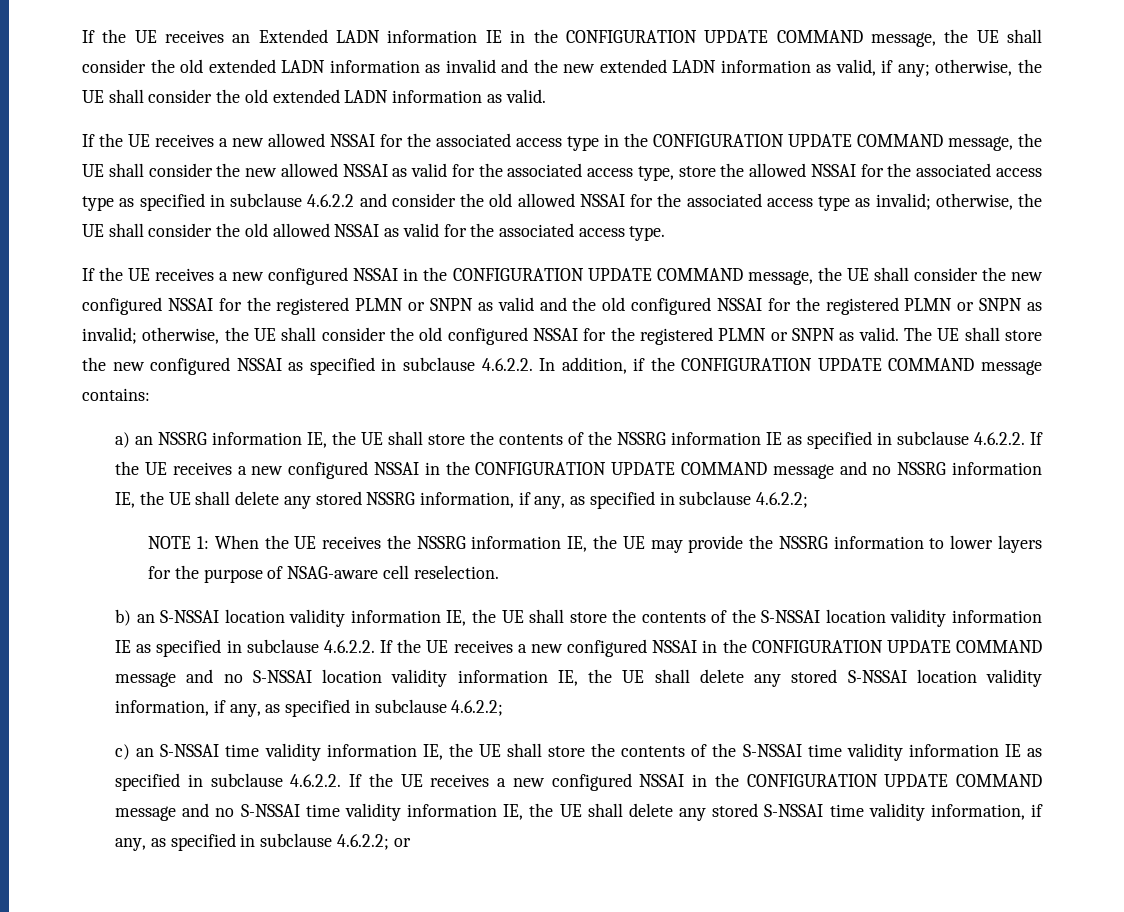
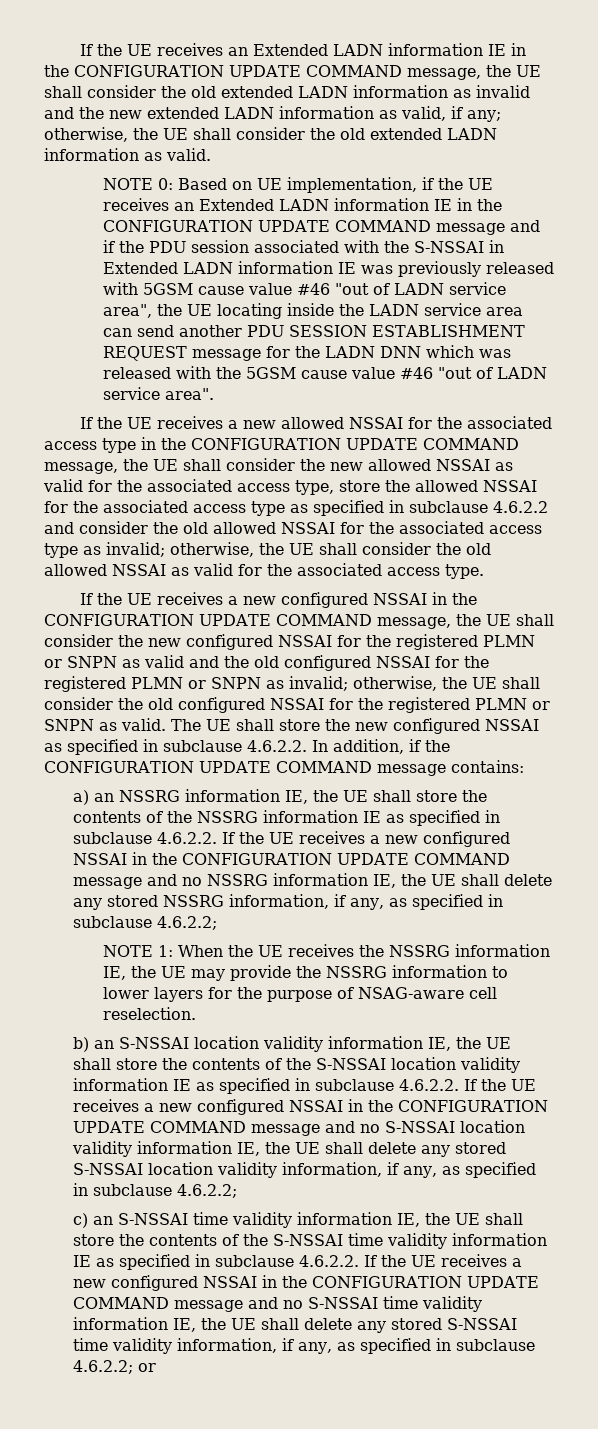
+ NOTE 0: Based on UE implementation, if the UE receives an Extended LADN information IE in the CONFIGURATION UPDATE COMMAND message and if the PDU session associated with the S-NSSAI in Extended LADN information IE was previously released with 5GSM cause value #46 "out of LADN service area", the UE locating inside the LADN service area can send another PDU SESSION ESTABLISHMENT REQUEST message for the LADN DNN which was released with the 5GSM cause value #46 "out of LADN service area".

